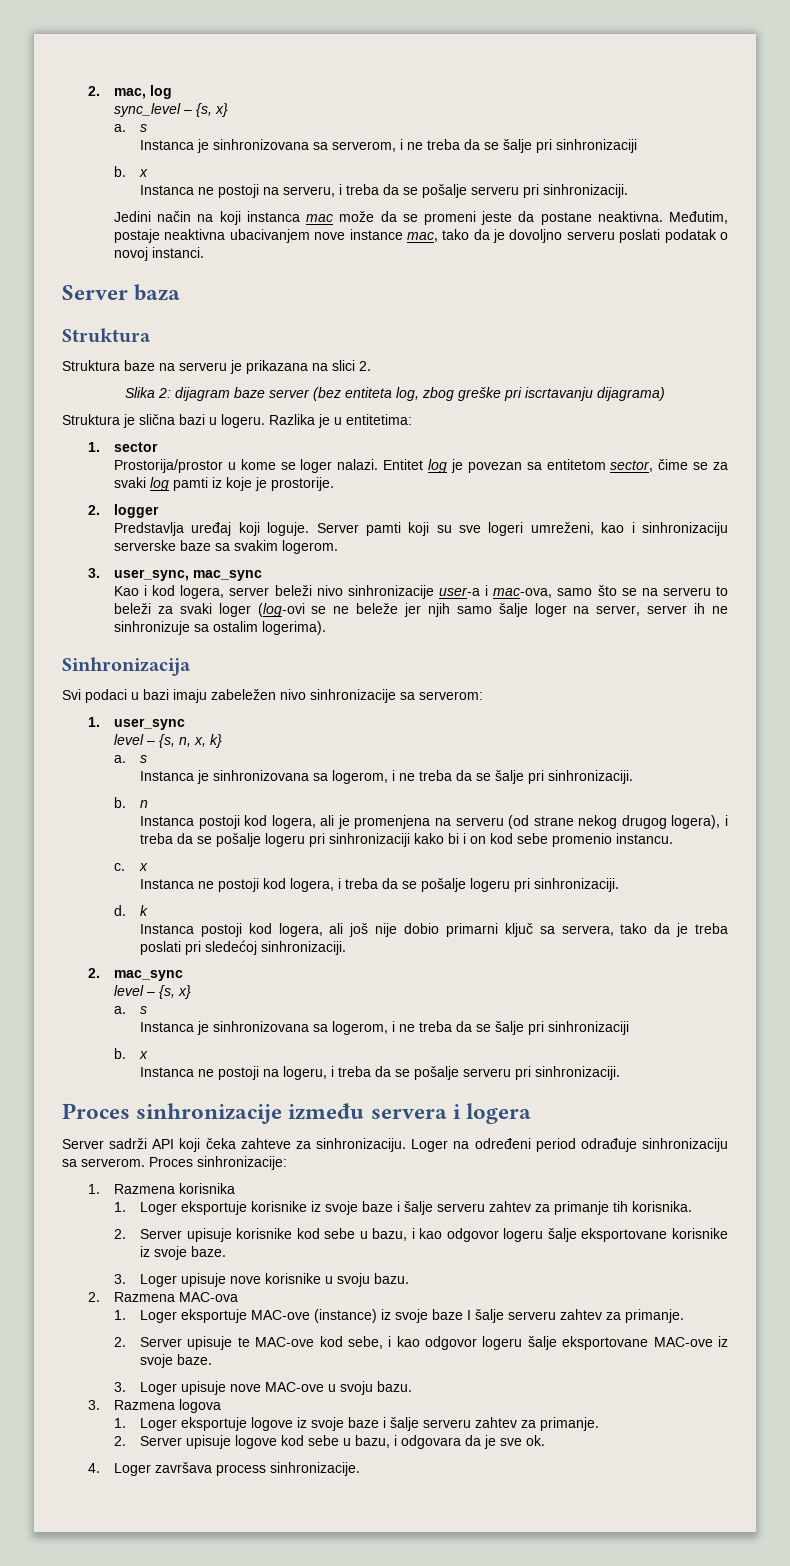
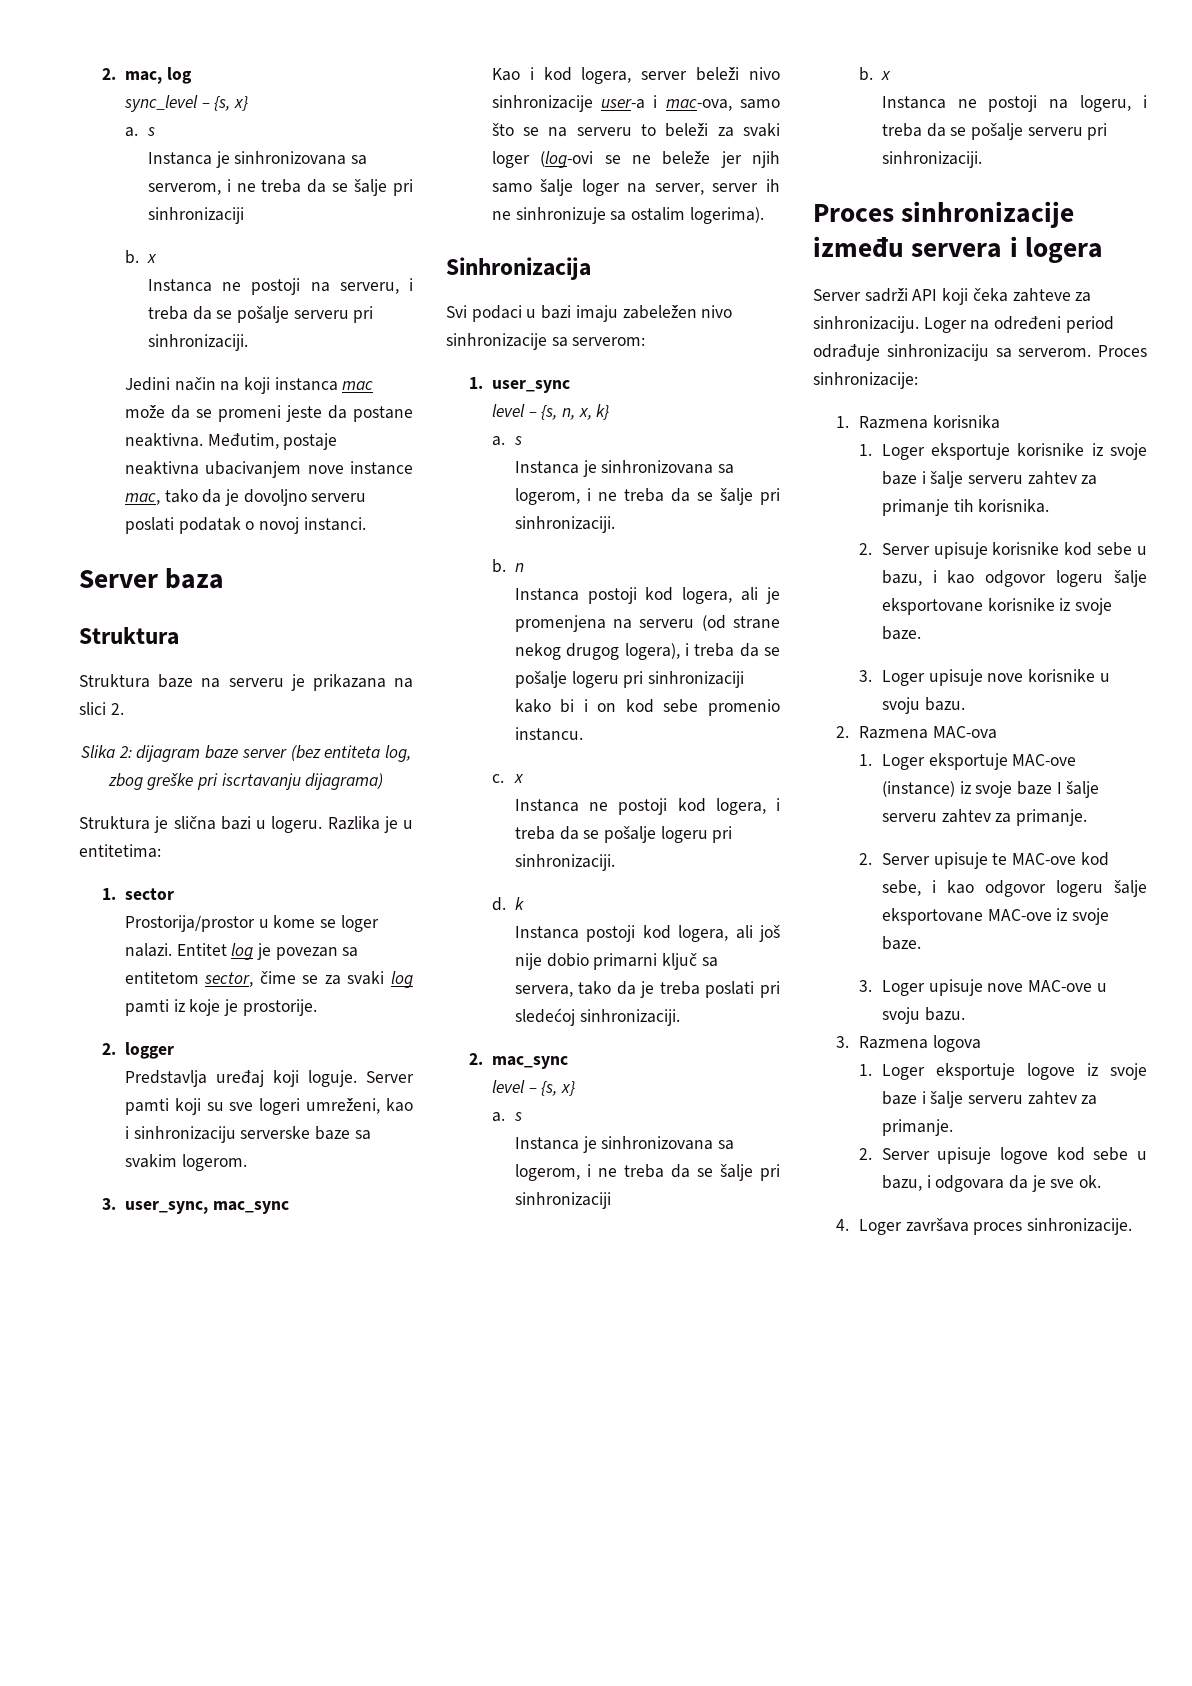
- 4. Loger završava process sinhronizacije.
+ 4. Loger završava proces sinhronizacije.

